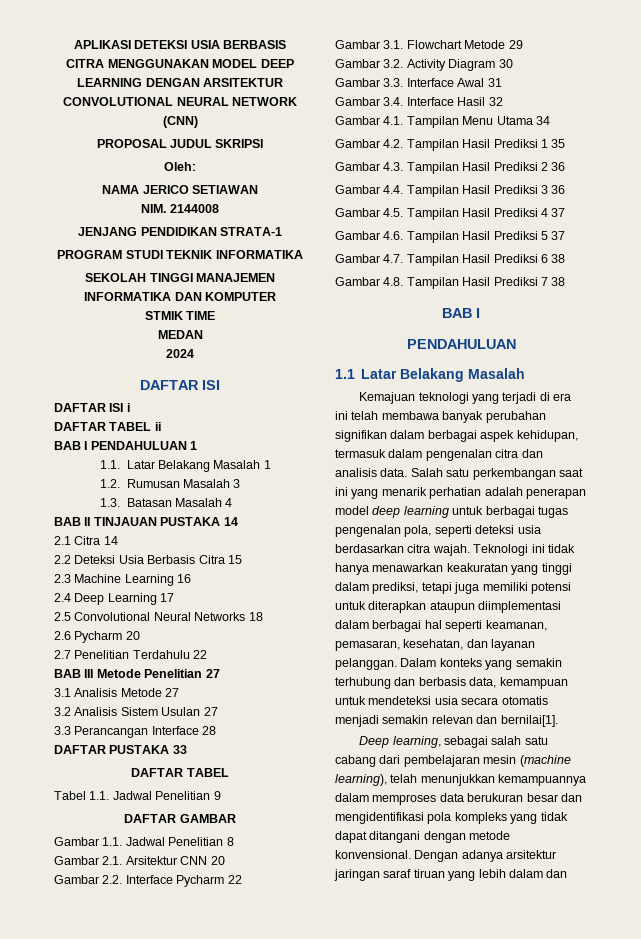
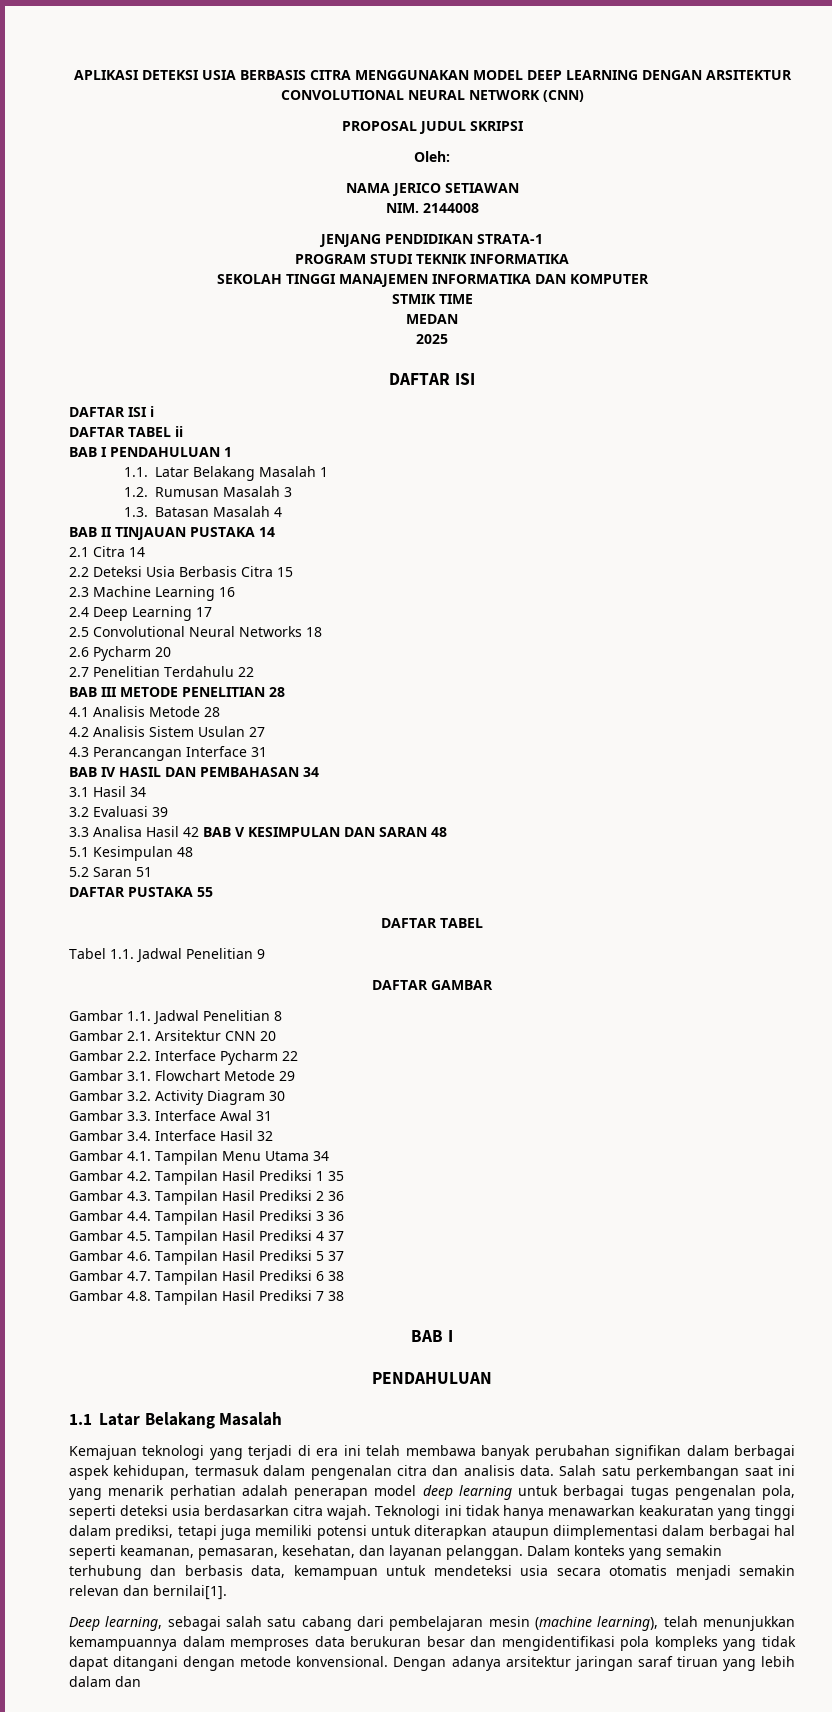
- 2024
+ 2025
- BAB III Metode Penelitian 27
- 3.1 Analisis Metode 27
- 3.2 Analisis Sistem Usulan 27
+ BAB III METODE PENELITIAN 28
+ 4.1 Analisis Metode 28
+ 4.2 Analisis Sistem Usulan 27
- 3.3 Perancangan Interface 28
+ 4.3 Perancangan Interface 31
+ BAB IV HASIL DAN PEMBAHASAN 34
+ 3.1 Hasil 34
+ 3.2 Evaluasi 39
+ 3.3 Analisa Hasil 42 BAB V KESIMPULAN DAN SARAN 48
+ 5.1 Kesimpulan 48
+ 5.2 Saran 51
- DAFTAR PUSTAKA 33
+ DAFTAR PUSTAKA 55

